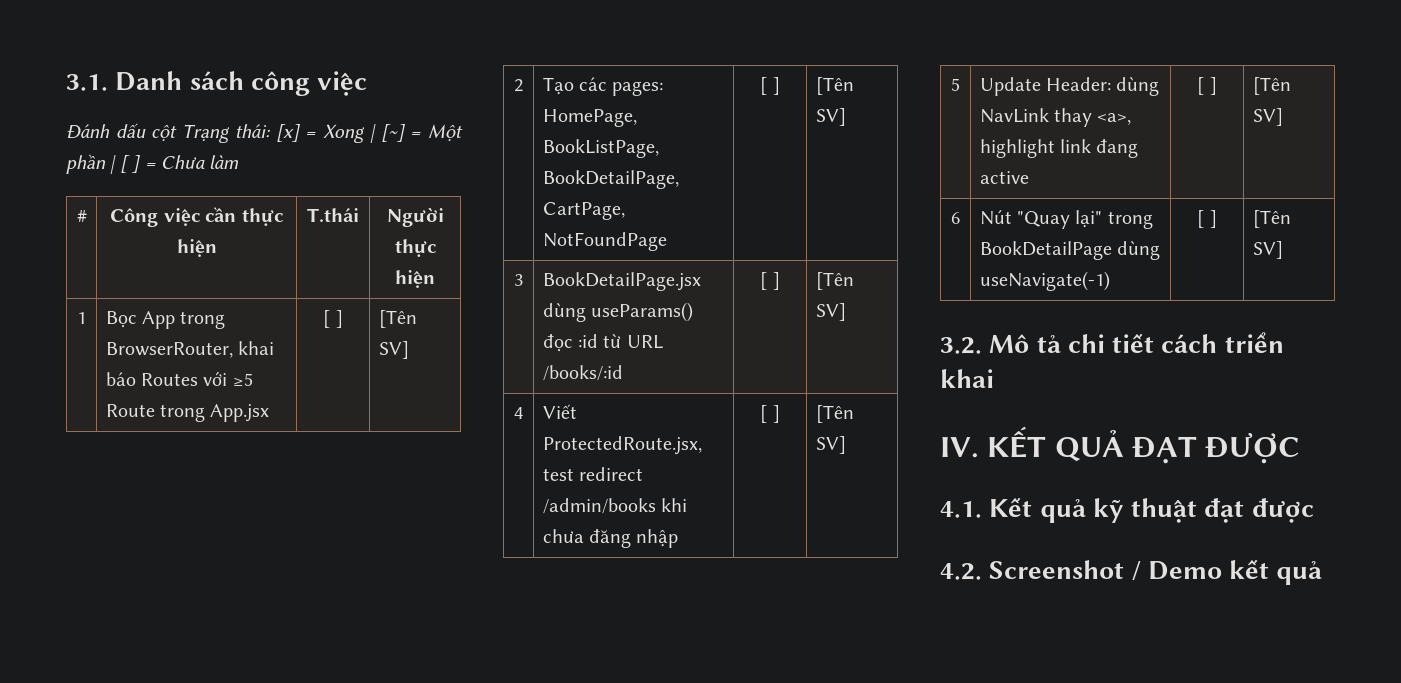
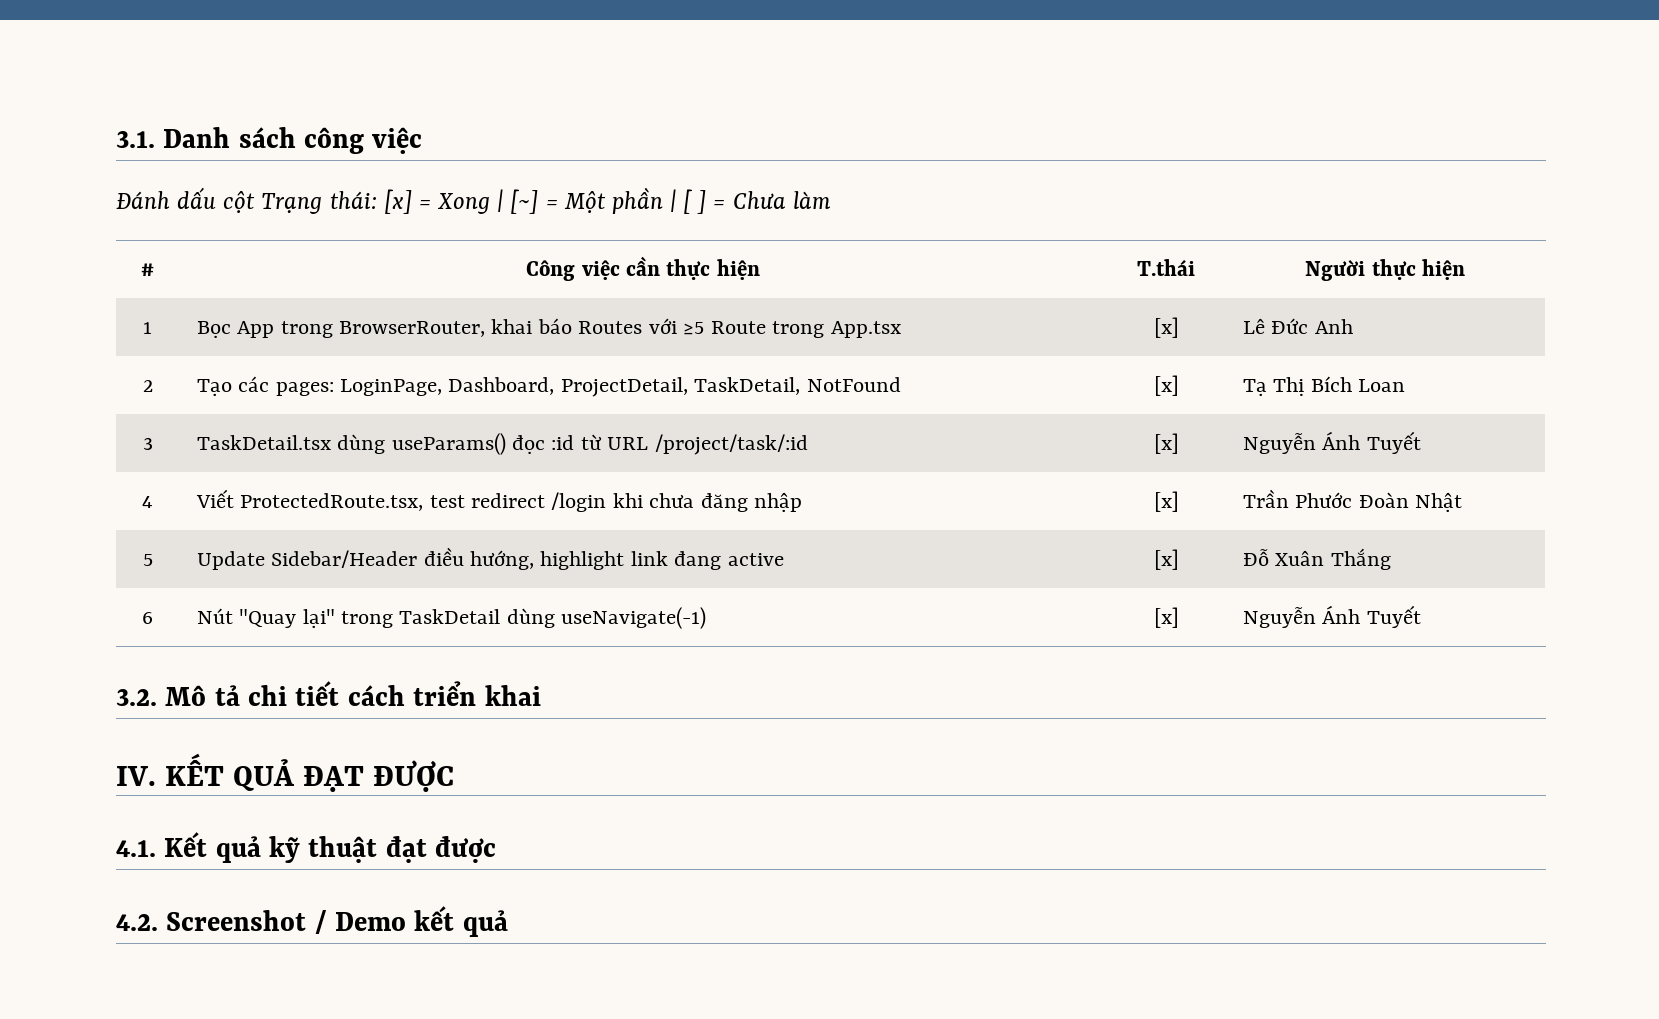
- 1 | Bọc App trong BrowserRouter, khai báo Routes với ≥5 Route trong App.jsx | [ ] | [Tên SV]
+ 1 | Bọc App trong BrowserRouter, khai báo Routes với ≥5 Route trong App.tsx | [x] | Lê Đức Anh
- 2 | Tạo các pages: HomePage, BookListPage, BookDetailPage, CartPage, NotFoundPage | [ ] | [Tên SV]
+ 2 | Tạo các pages: LoginPage, Dashboard, ProjectDetail, TaskDetail, NotFound | [x] | Tạ Thị Bích Loan
- 3 | BookDetailPage.jsx dùng useParams() đọc :id từ URL /books/:id | [ ] | [Tên SV]
+ 3 | TaskDetail.tsx dùng useParams() đọc :id từ URL /project/task/:id | [x] | Nguyễn Ánh Tuyết
- 4 | Viết ProtectedRoute.jsx, test redirect /admin/books khi chưa đăng nhập | [ ] | [Tên SV]
- 5 | Update Header: dùng NavLink thay <a>, highlight link đang active | [ ] | [Tên SV]
+ 4 | Viết ProtectedRoute.tsx, test redirect /login khi chưa đăng nhập | [x] | Trần Phước Đoàn Nhật
+ 5 | Update Sidebar/Header điều hướng, highlight link đang active | [x] | Đỗ Xuân Thắng
- 6 | Nút "Quay lại" trong BookDetailPage dùng useNavigate(-1) | [ ] | [Tên SV]
+ 6 | Nút "Quay lại" trong TaskDetail dùng useNavigate(-1) | [x] | Nguyễn Ánh Tuyết

